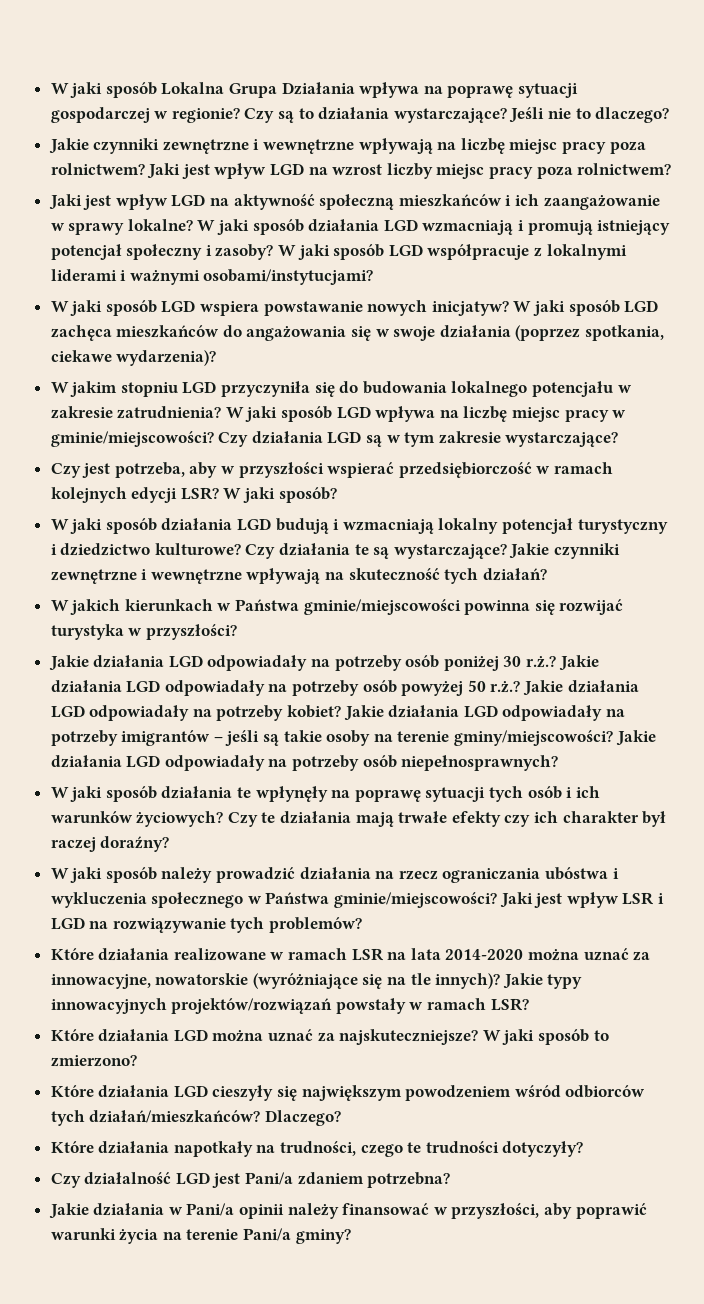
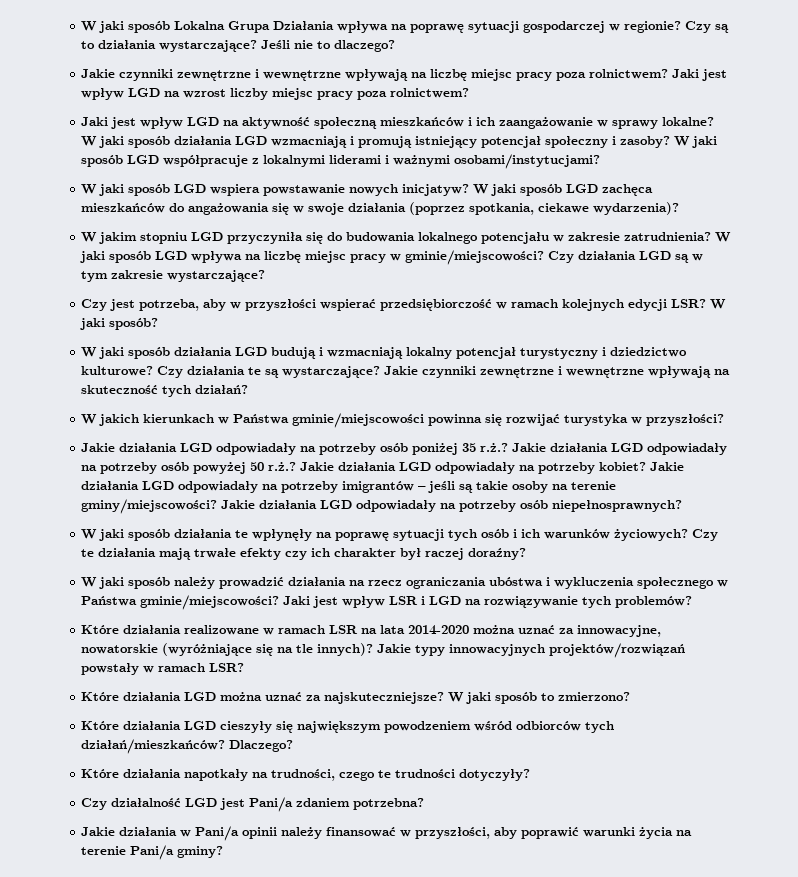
- Jakie działania LGD odpowiadały na potrzeby osób poniżej 30 r.ż.?
+ Jakie działania LGD odpowiadały na potrzeby osób poniżej 35 r.ż.?

